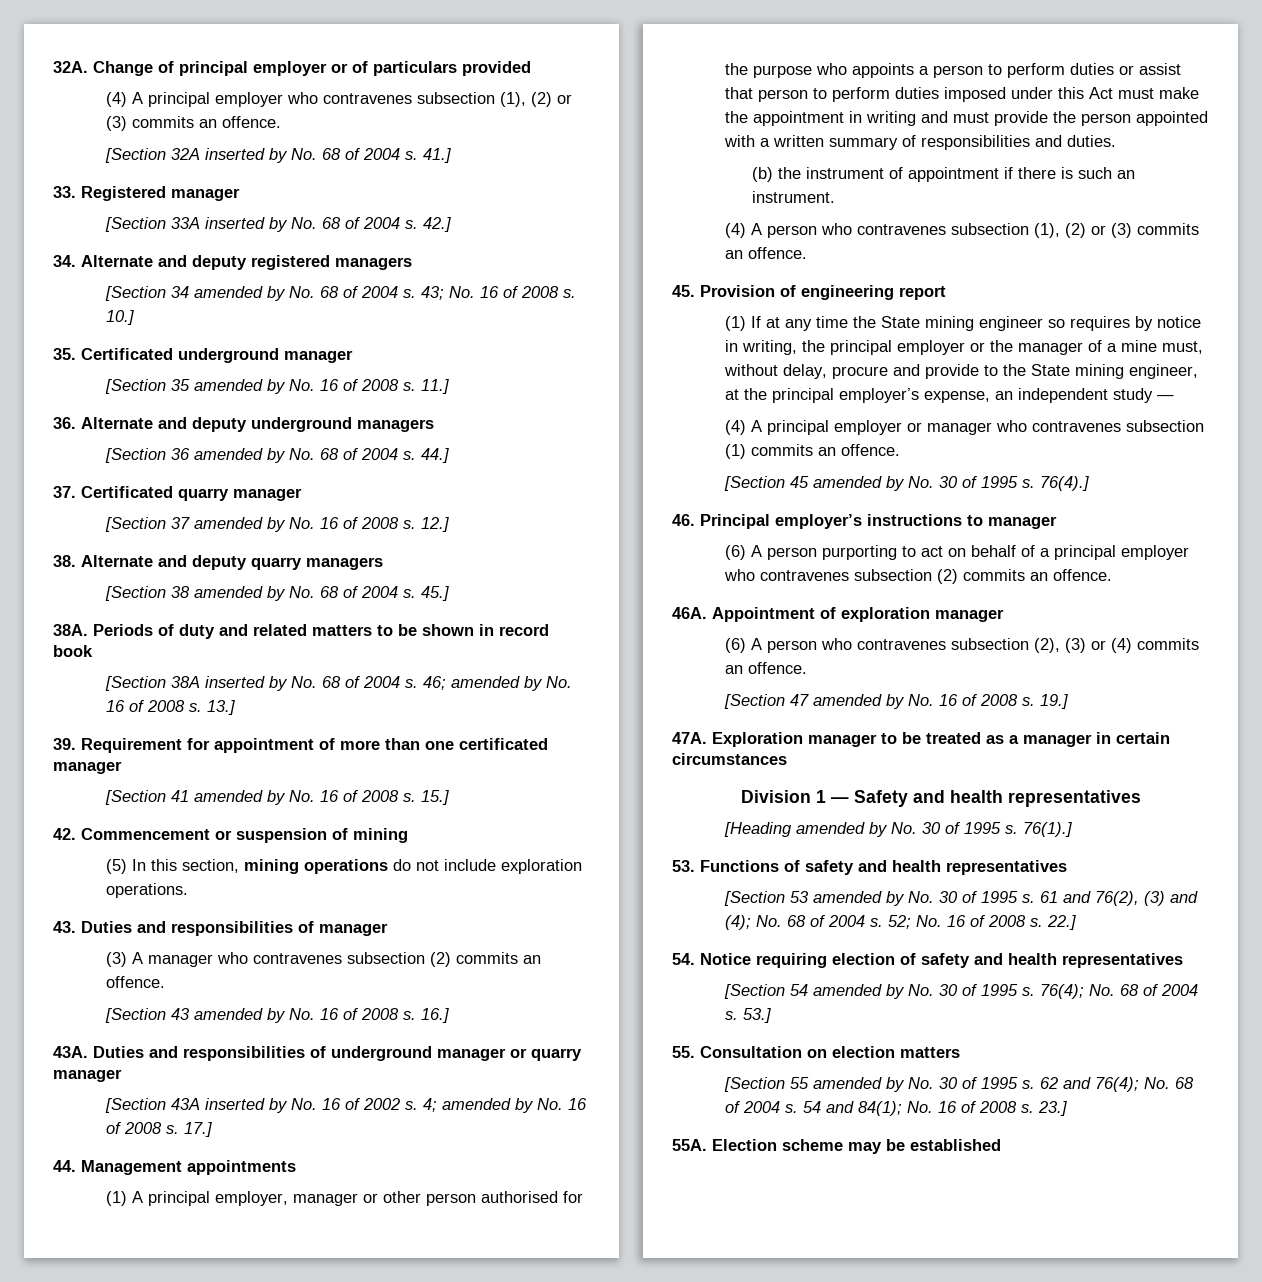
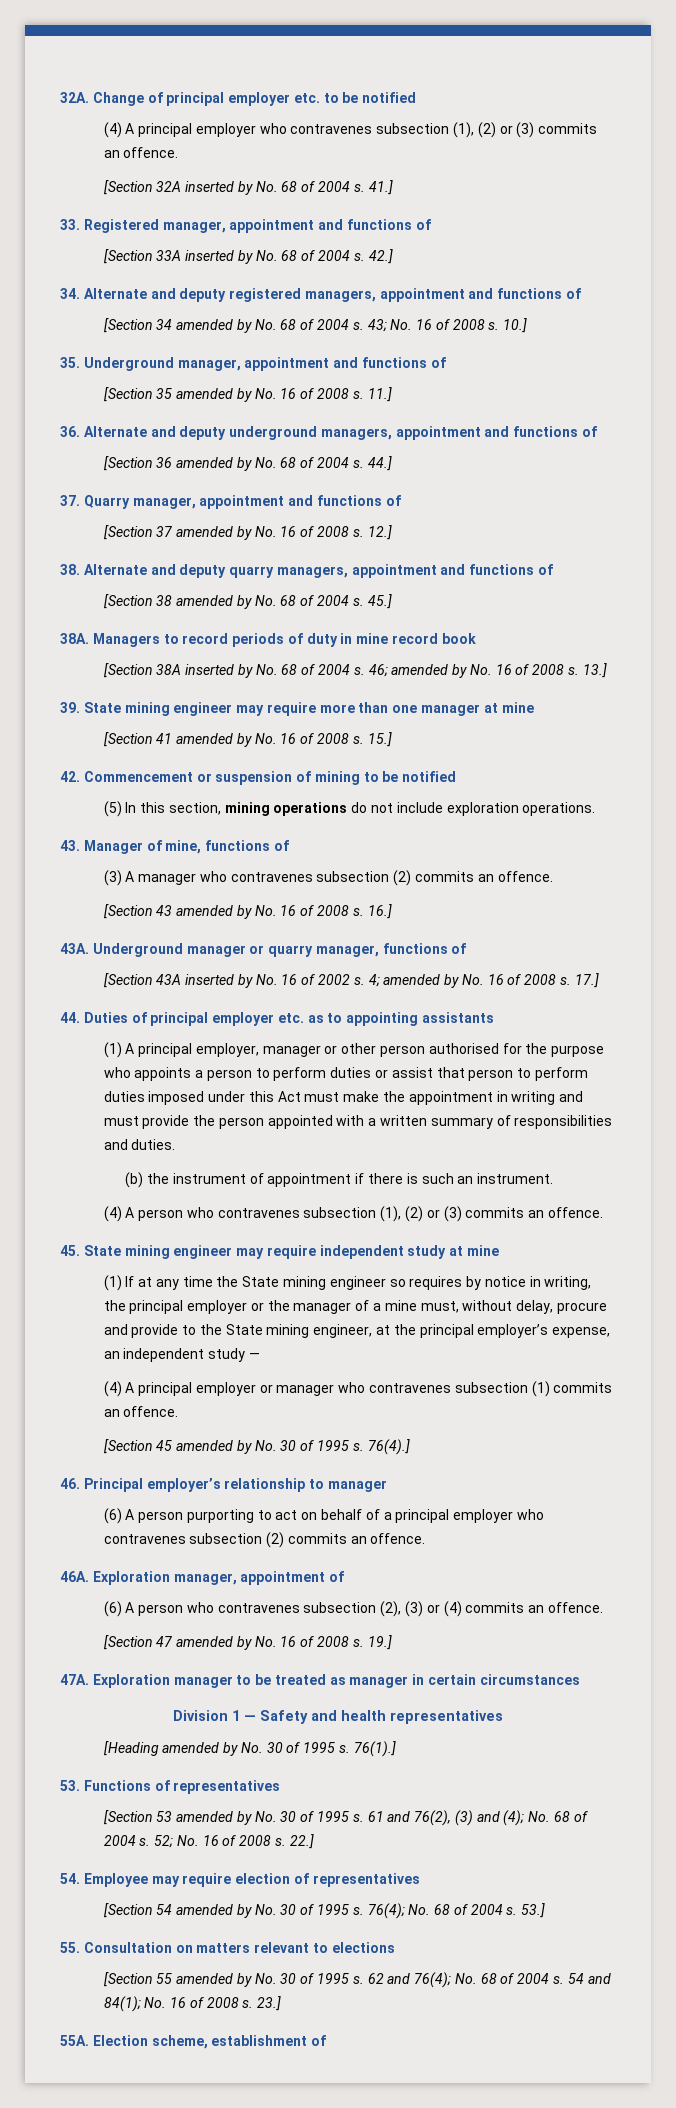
- Change of principal employer or of particulars provided
+ Change of principal employer etc. to be notified
- 33. Registered manager
+ 33. Registered manager, appointment and functions of
- 34. Alternate and deputy registered managers
+ 34. Alternate and deputy registered managers, appointment and functions of
- 35. Certificated underground manager
+ 35. Underground manager, appointment and functions of
- 36. Alternate and deputy underground managers
+ 36. Alternate and deputy underground managers, appointment and functions of
- 37. Certificated quarry manager
+ 37. Quarry manager, appointment and functions of
- 38. Alternate and deputy quarry managers
+ 38. Alternate and deputy quarry managers, appointment and functions of
- Periods of duty and related matters to be shown in record book
+ Managers to record periods of duty in mine record book
- 39. Requirement for appointment of more than one certificated manager
+ 39. State mining engineer may require more than one manager at mine
- 42. Commencement or suspension of mining
+ 42. Commencement or suspension of mining to be notified
- 43. Duties and responsibilities of manager
+ 43. Manager of mine, functions of
- Duties and responsibilities of underground manager or quarry manager
+ Underground manager or quarry manager, functions of
- 44. Management appointments
+ 44. Duties of principal employer etc. as to appointing assistants
- 45. Provision of engineering report
+ 45. State mining engineer may require independent study at mine
- 46. Principal employer’s instructions to manager
+ 46. Principal employer’s relationship to manager
- Appointment of exploration manager
+ Exploration manager, appointment of
- Exploration manager to be treated as a manager in certain circumstances
+ Exploration manager to be treated as manager in certain circumstances
- 53. Functions of safety and health representatives
+ 53. Functions of representatives
- 54. Notice requiring election of safety and health representatives
+ 54. Employee may require election of representatives
- 55. Consultation on election matters
+ 55. Consultation on matters relevant to elections
- Election scheme may be established
+ Election scheme, establishment of

